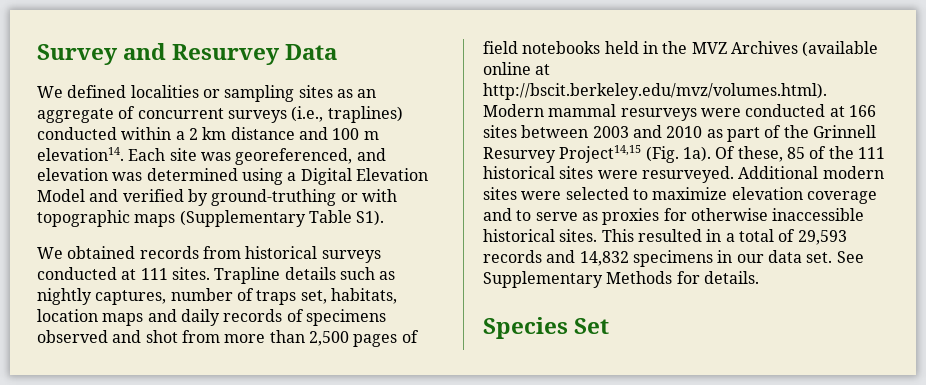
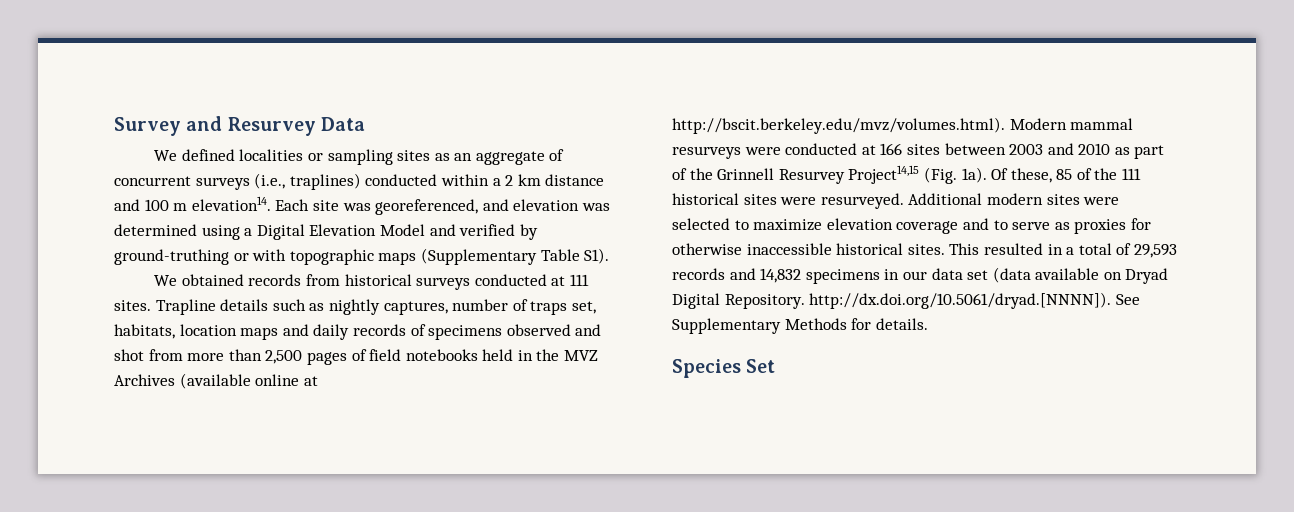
- This resulted in a total of 29,593 records and 14,832 specimens in our data set. See Supplementary Methods for details.
+ This resulted in a total of 29,593 records and 14,832 specimens in our data set (data available on Dryad Digital Repository. http://dx.doi.org/10.5061/dryad.[NNNN]). See Supplementary Methods for details.

